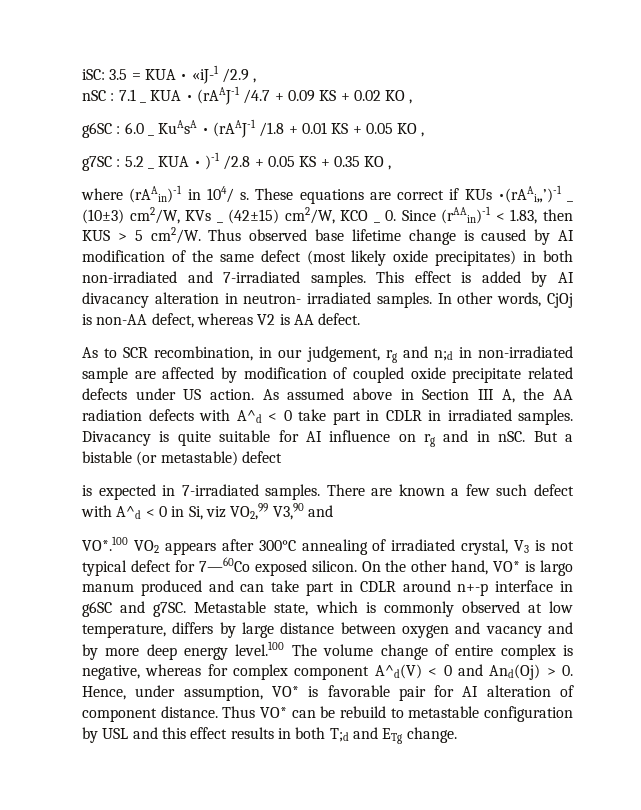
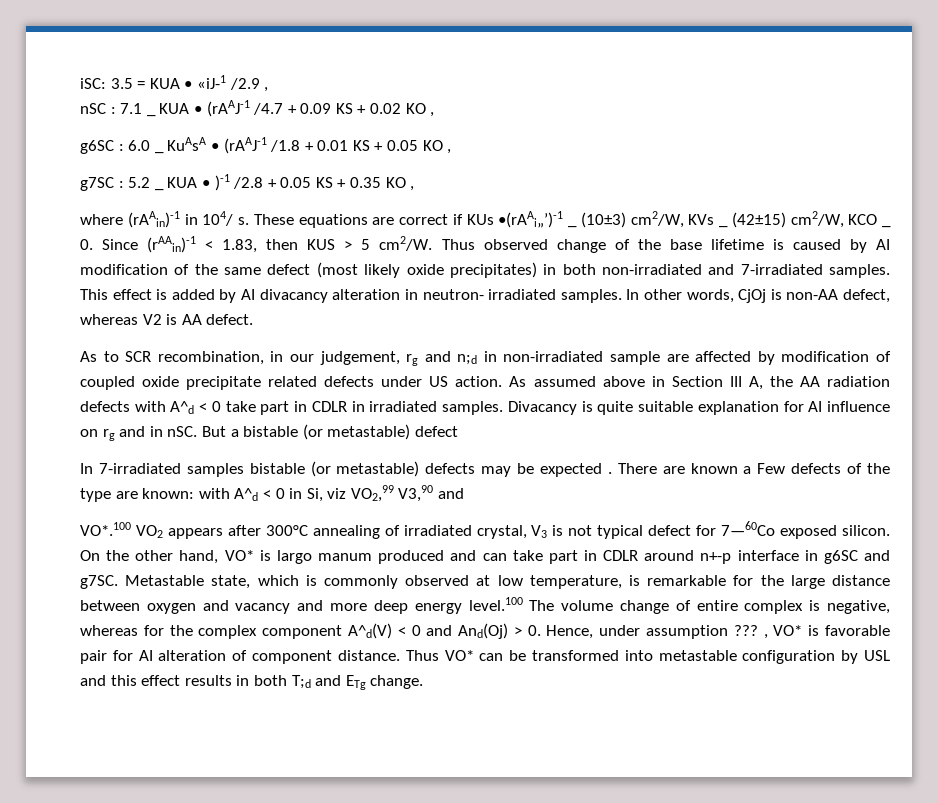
- Thus observed base lifetime change is caused by AI modification of the same defect (most likely oxide precipitates) in both non-irradiated and 7-irradiated samples.
+ Thus observed change of the base lifetime is caused by AI modification of the same defect (most likely oxide precipitates) in both non-irradiated and 7-irradiated samples.
- Divacancy is quite suitable for AI influence on rg and in nSC.
+ Divacancy is quite suitable explanation for AI influence on rg and in nSC.
- is expected in 7-irradiated samples. There are known a few such defect with A^d < 0 in Si, viz VO2,99 V3,90 and
+ In 7-irradiated samples bistable (or metastable) defects may be expected . There are known a Few defects of the type are known: with A^d < 0 in Si, viz VO2,99 V3,90 and
- Metastable state, which is commonly observed at low temperature, differs by large distance between oxygen and vacancy and by more deep energy level.100 The volume change of entire complex is negative, whereas for complex component A^d(V) < 0 and And(Oj) > 0. Hence, under assumption, VO* is favorable pair for AI alteration of component distance.
+ Metastable state, which is commonly observed at low temperature, is remarkable for the large distance between oxygen and vacancy and more deep energy level.100 The volume change of entire complex is negative, whereas for the complex component A^d(V) < 0 and And(Oj) > 0. Hence, under assumption ??? , VO* is favorable pair for AI alteration of component distance.
- Thus VO* can be rebuild to metastable configuration by USL and this effect results in both T;d and ETg change.
+ Thus VO* can be transformed into metastable configuration by USL and this effect results in both T;d and ETg change.

